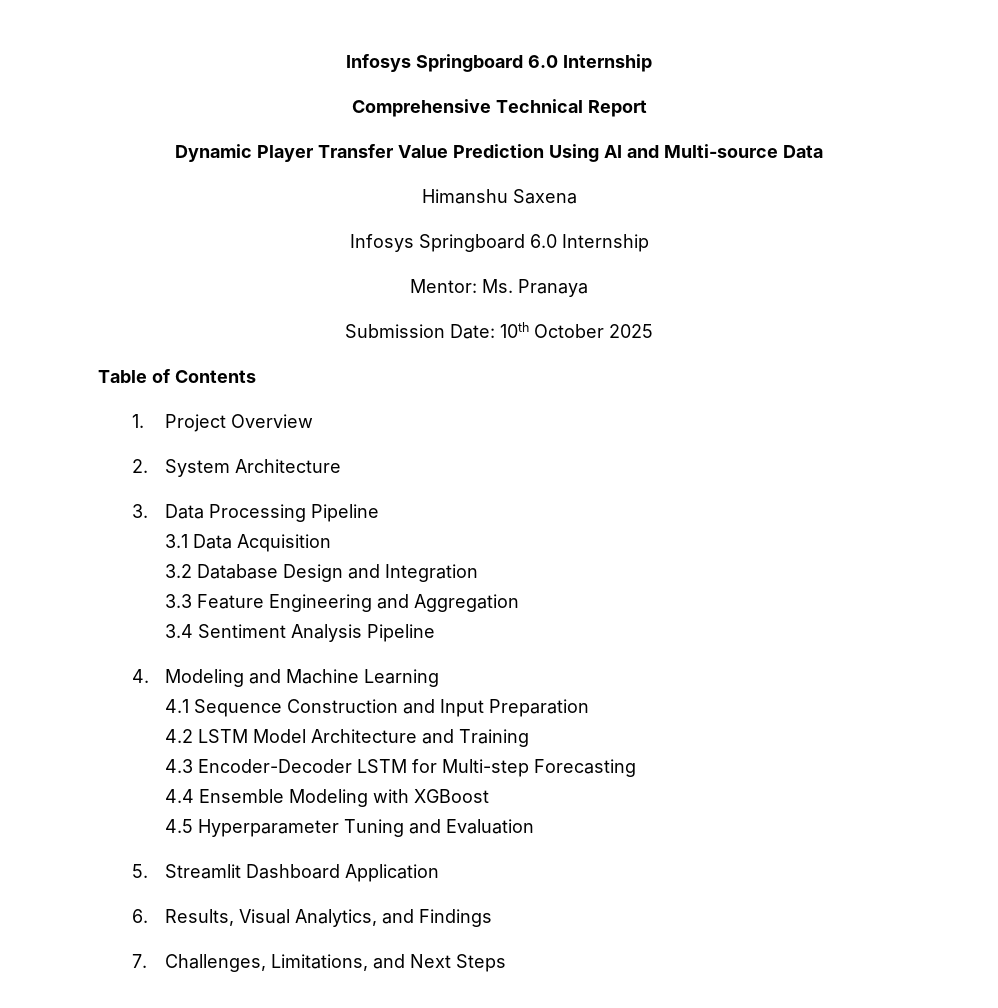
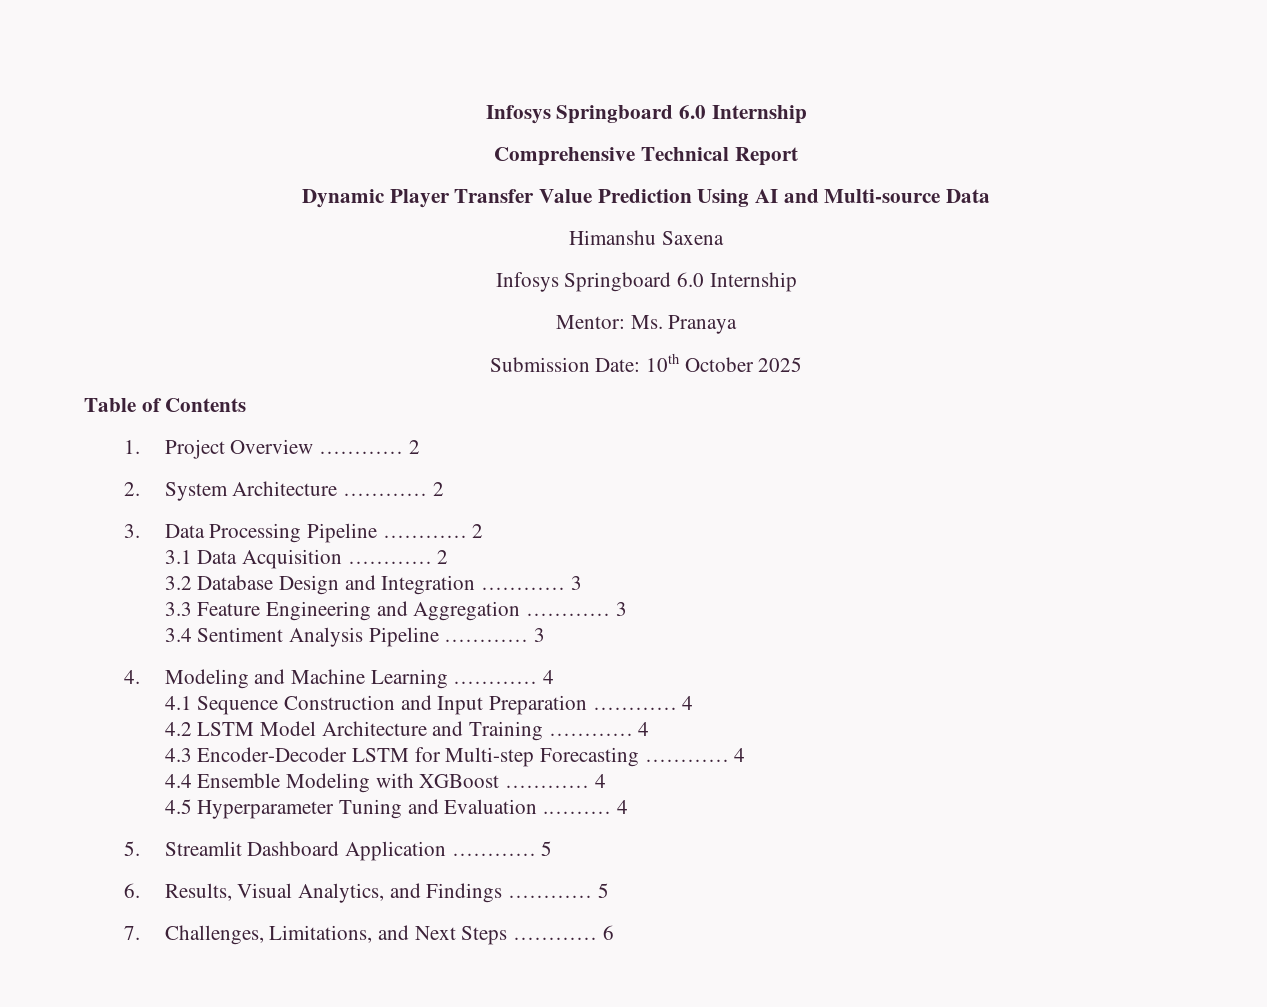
- 1. Project Overview
+ 1. Project Overview ………… 2
- 2. System Architecture
+ 2. System Architecture ………… 2
- 3. Data Processing Pipeline
+ 3. Data Processing Pipeline ………… 2
- 3.1 Data Acquisition
+ 3.1 Data Acquisition ………… 2
- 3.2 Database Design and Integration
+ 3.2 Database Design and Integration ………… 3
- 3.3 Feature Engineering and Aggregation
+ 3.3 Feature Engineering and Aggregation ………… 3
- 3.4 Sentiment Analysis Pipeline
+ 3.4 Sentiment Analysis Pipeline ………… 3
- 4. Modeling and Machine Learning
+ 4. Modeling and Machine Learning ………… 4
- 4.1 Sequence Construction and Input Preparation
+ 4.1 Sequence Construction and Input Preparation ………… 4
- 4.2 LSTM Model Architecture and Training
+ 4.2 LSTM Model Architecture and Training ………… 4
- 4.3 Encoder-Decoder LSTM for Multi-step Forecasting
+ 4.3 Encoder-Decoder LSTM for Multi-step Forecasting ………… 4
- 4.4 Ensemble Modeling with XGBoost
+ 4.4 Ensemble Modeling with XGBoost ………… 4
- 4.5 Hyperparameter Tuning and Evaluation
+ 4.5 Hyperparameter Tuning and Evaluation .……… 4
- 5. Streamlit Dashboard Application
+ 5. Streamlit Dashboard Application ………… 5
- 6. Results, Visual Analytics, and Findings
+ 6. Results, Visual Analytics, and Findings ………… 5
- 7. Challenges, Limitations, and Next Steps
+ 7. Challenges, Limitations, and Next Steps ………… 6

